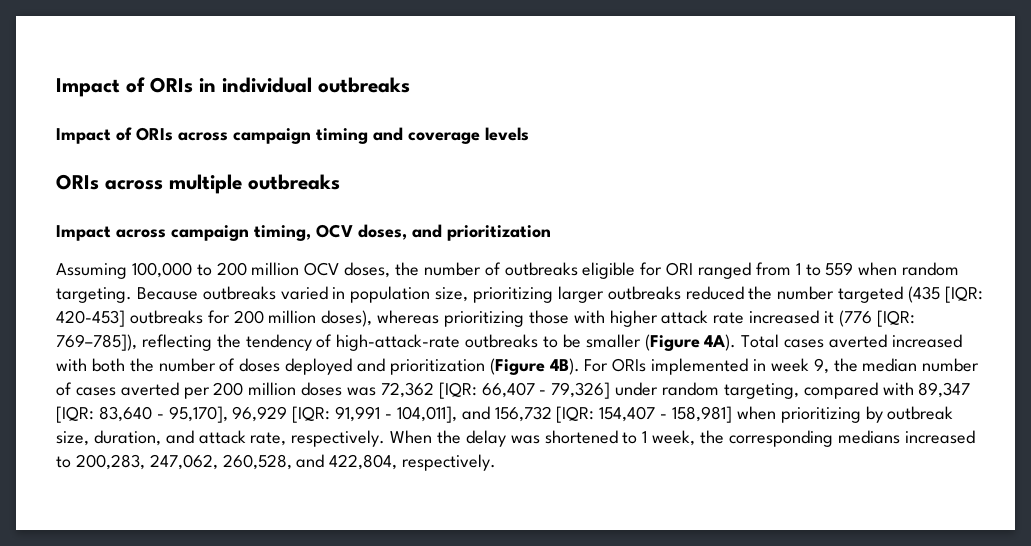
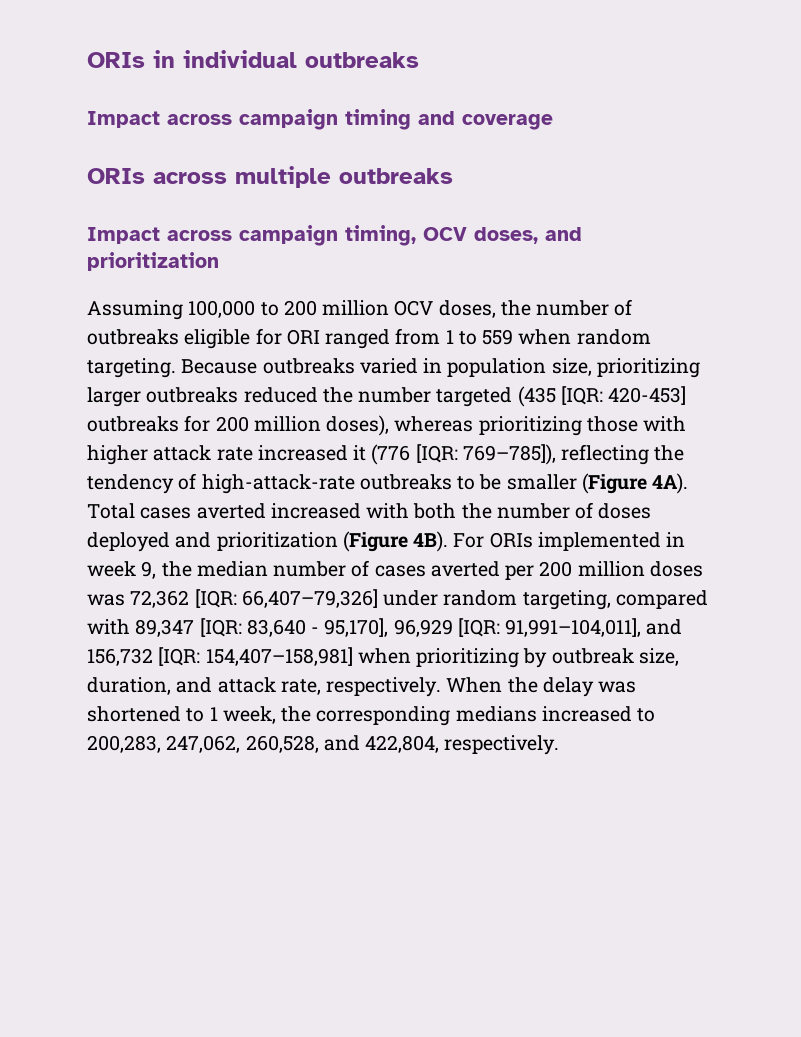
- Impact of ORIs in individual outbreaks
+ ORIs in individual outbreaks
- Impact of ORIs across campaign timing and coverage levels
+ Impact across campaign timing and coverage
- For ORIs implemented in week 9, the median number of cases averted per 200 million doses was 72,362 [IQR: 66,407 - 79,326] under random targeting, compared with 89,347 [IQR: 83,640 - 95,170], 96,929 [IQR: 91,991 - 104,011], and 156,732 [IQR: 154,407 - 158,981] when prioritizing by outbreak size, duration, and attack rate, respectively.
+ For ORIs implemented in week 9, the median number of cases averted per 200 million doses was 72,362 [IQR: 66,407–79,326] under random targeting, compared with 89,347 [IQR: 83,640 - 95,170], 96,929 [IQR: 91,991–104,011], and 156,732 [IQR: 154,407–158,981] when prioritizing by outbreak size, duration, and attack rate, respectively.

